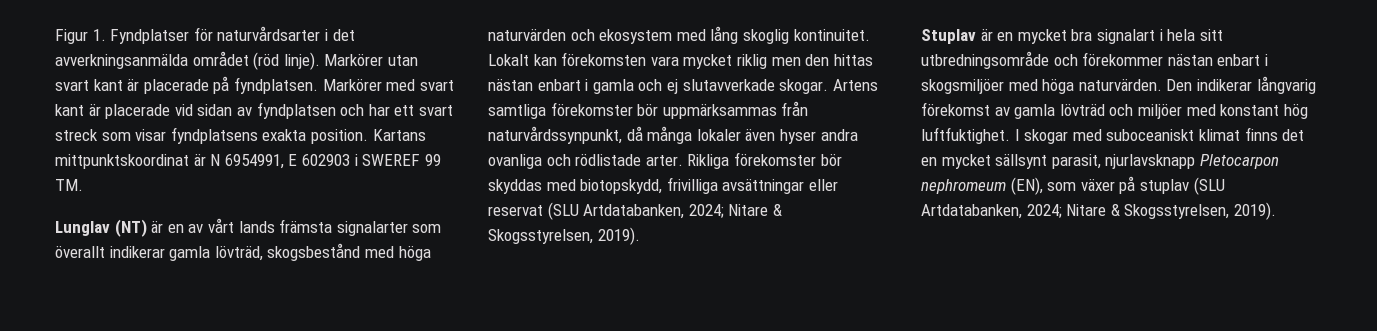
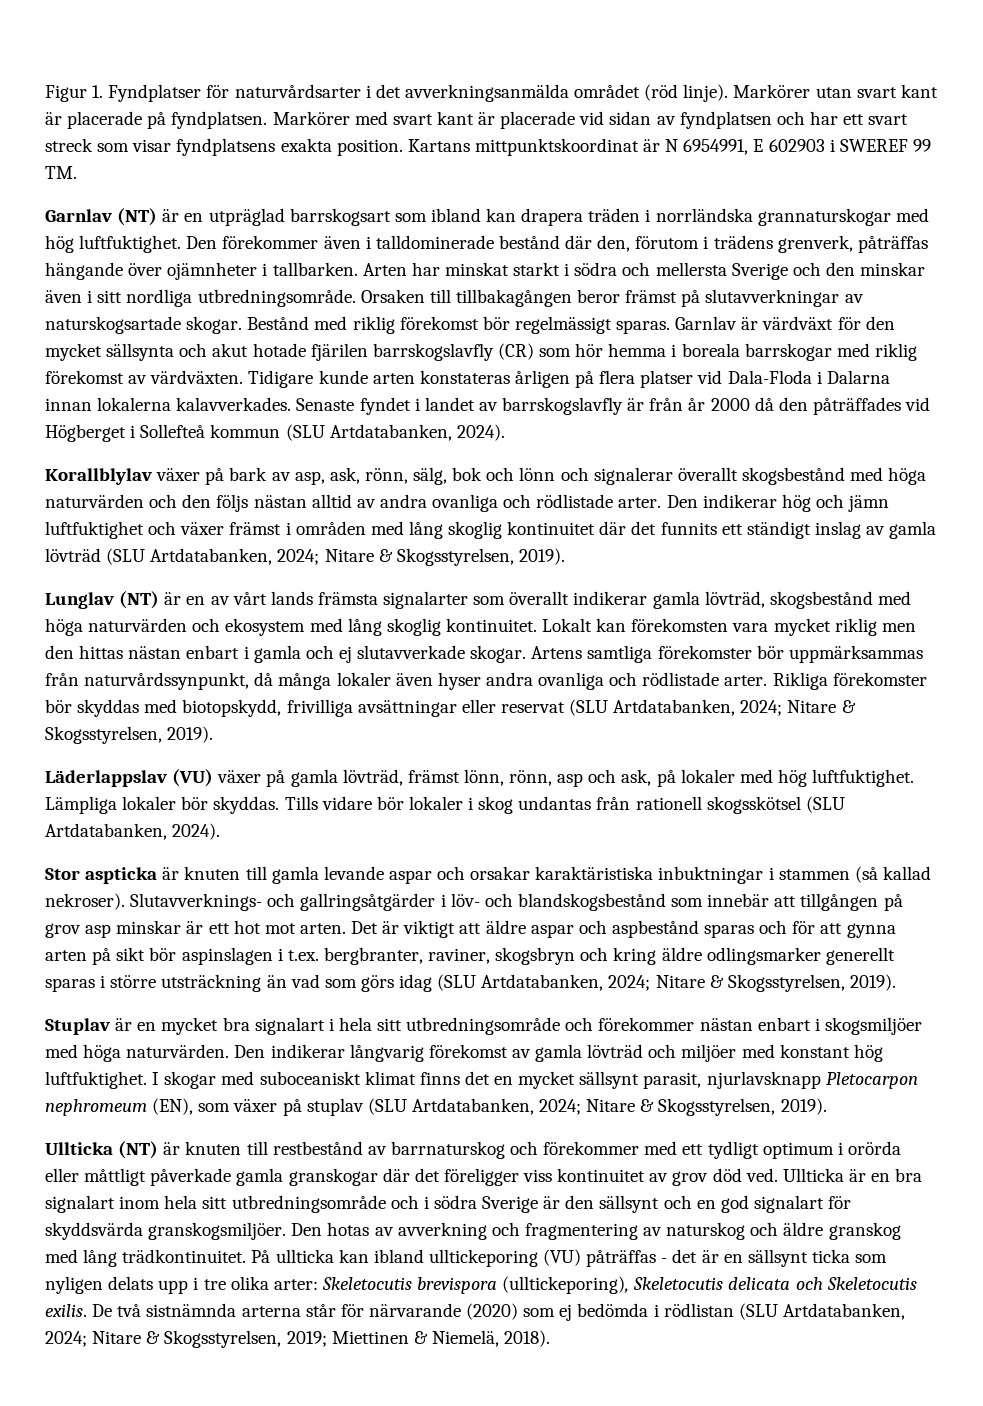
+ Garnlav (NT) är en utpräglad barrskogsart som ibland kan drapera träden i norrländska grannaturskogar med hög luftfuktighet. Den förekommer även i talldominerade bestånd där den, förutom i trädens grenverk, påträffas hängande över ojämnheter i tallbarken. Arten har minskat starkt i södra och mellersta Sverige och den minskar även i sitt nordliga utbredningsområde. Orsaken till tillbakagången beror främst på slutavverkningar av naturskogsartade skogar. Bestånd med riklig förekomst bör regelmässigt sparas. Garnlav är värdväxt för den mycket sällsynta och akut hotade fjärilen barrskogslavfly (CR) som hör hemma i boreala barrskogar med riklig förekomst av värdväxten. Tidigare kunde arten konstateras årligen på flera platser vid Dala-Floda i Dalarna innan lokalerna kalavverkades. Senaste fyndet i landet av barrskogslavfly är från år 2000 då den påträffades vid Högberget i Sollefteå kommun (SLU Artdatabanken, 2024).
+ Korallblylav växer på bark av asp, ask, rönn, sälg, bok och lönn och signalerar överallt skogsbestånd med höga naturvärden och den följs nästan alltid av andra ovanliga och rödlistade arter. Den indikerar hög och jämn luftfuktighet och växer främst i områden med lång skoglig kontinuitet där det funnits ett ständigt inslag av gamla lövträd (SLU Artdatabanken, 2024; Nitare & Skogsstyrelsen, 2019).
+ Läderlappslav (VU) växer på gamla lövträd, främst lönn, rönn, asp och ask, på lokaler med hög luftfuktighet. Lämpliga lokaler bör skyddas. Tills vidare bör lokaler i skog undantas från rationell skogsskötsel (SLU Artdatabanken, 2024).
+ Stor aspticka är knuten till gamla levande aspar och orsakar karaktäristiska inbuktningar i stammen (så kallad nekroser). Slutavverknings- och gallringsåtgärder i löv- och blandskogsbestånd som innebär att tillgången på grov asp minskar är ett hot mot arten. Det är viktigt att äldre aspar och aspbestånd sparas och för att gynna arten på sikt bör aspinslagen i t.ex. bergbranter, raviner, skogsbryn och kring äldre odlingsmarker generellt sparas i större utsträckning än vad som görs idag (SLU Artdatabanken, 2024; Nitare & Skogsstyrelsen, 2019).
+ Ullticka (NT) är knuten till restbestånd av barrnaturskog och förekommer med ett tydligt optimum i orörda eller måttligt påverkade gamla granskogar där det föreligger viss kontinuitet av grov död ved. Ullticka är en bra signalart inom hela sitt utbredningsområde och i södra Sverige är den sällsynt och en god signalart för skyddsvärda granskogsmiljöer. Den hotas av avverkning och fragmentering av naturskog och äldre granskog med lång trädkontinuitet. På ullticka kan ibland ulltickeporing (VU) påträffas - det är en sällsynt ticka som nyligen delats upp i tre olika arter: Skeletocutis brevispora (ulltickeporing), Skeletocutis delicata och Skeletocutis exilis. De två sistnämnda arterna står för närvarande (2020) som ej bedömda i rödlistan (SLU Artdatabanken, 2024; Nitare & Skogsstyrelsen, 2019; Miettinen & Niemelä, 2018).

